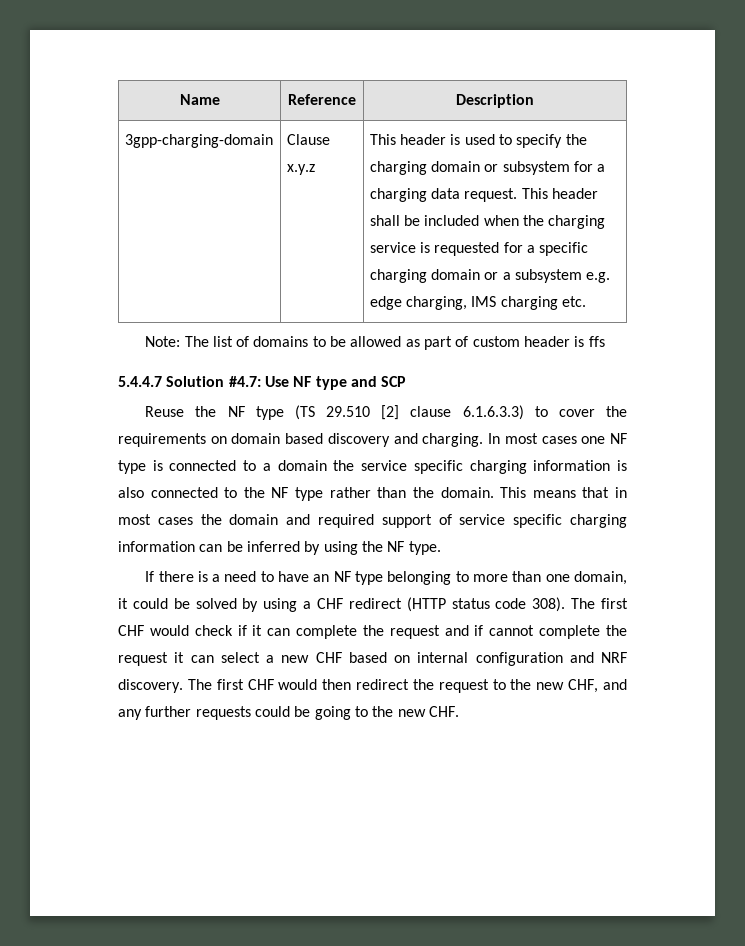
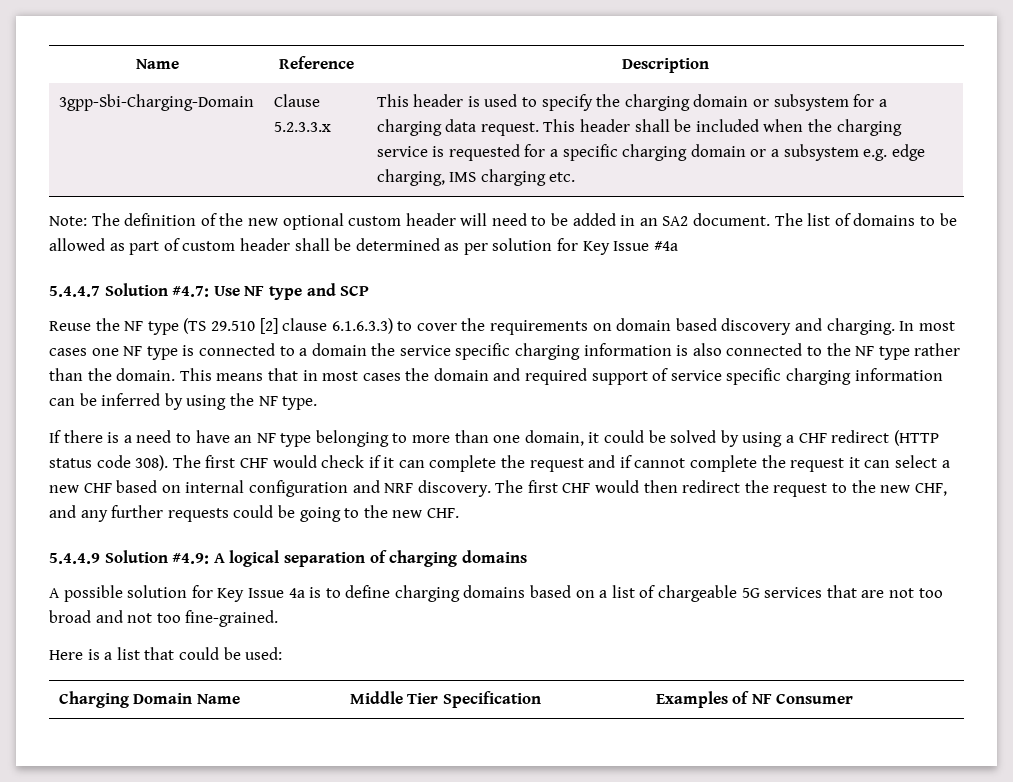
- 3gpp-charging-domain
+ 3gpp-Sbi-Charging-Domain
- Clause x.y.z
+ Clause 5.2.3.3.x
- Note: The list of domains to be allowed as part of custom header is ffs
+ Note: The definition of the new optional custom header will need to be added in an SA2 document. The list of domains to be allowed as part of custom header shall be determined as per solution for Key Issue #4a
+ 5.4.4.9 Solution #4.9: A logical separation of charging domains
+ A possible solution for Key Issue 4a is to define charging domains based on a list of chargeable 5G services that are not too broad and not too fine-grained.
+ Here is a list that could be used:
+ Charging Domain Name | Middle Tier Specification | Examples of NF Consumer

